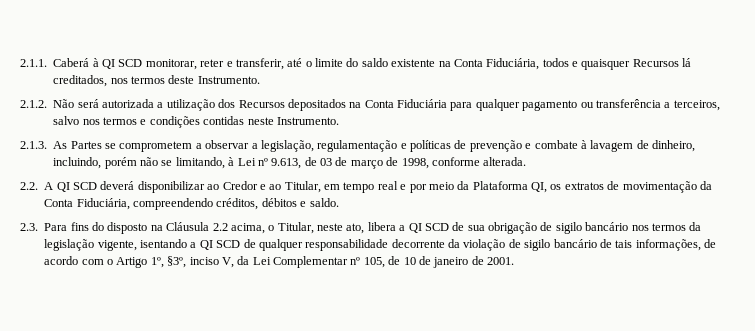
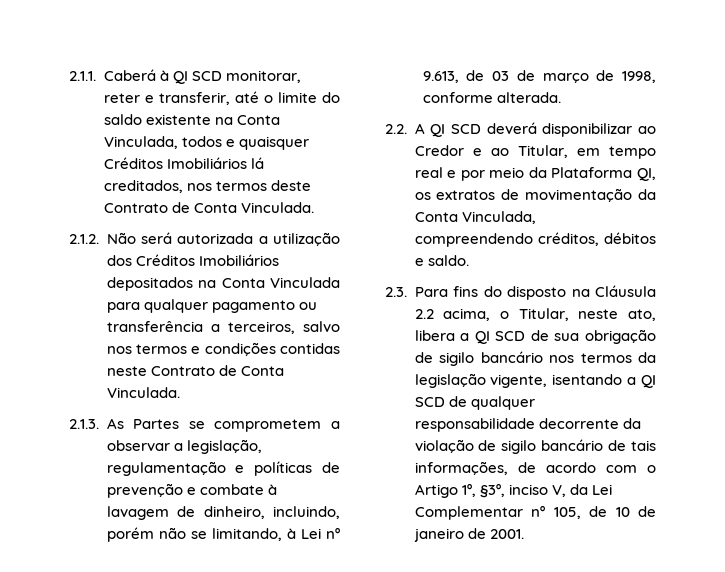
- 2.1.1. Caberá à QI SCD monitorar, reter e transferir, até o limite do saldo existente na Conta Fiduciária, todos e quaisquer Recursos lá creditados, nos termos deste Instrumento.
+ 2.1.1. Caberá à QI SCD monitorar, reter e transferir, até o limite do saldo existente na Conta Vinculada, todos e quaisquer Créditos Imobiliários lá creditados, nos termos deste Contrato de Conta Vinculada.
- 2.1.2. Não será autorizada a utilização dos Recursos depositados na Conta Fiduciária para qualquer pagamento ou transferência a terceiros, salvo nos termos e condições contidas neste Instrumento.
+ 2.1.2. Não será autorizada a utilização dos Créditos Imobiliários depositados na Conta Vinculada para qualquer pagamento ou transferência a terceiros, salvo nos termos e condições contidas neste Contrato de Conta Vinculada.
- 2.2. A QI SCD deverá disponibilizar ao Credor e ao Titular, em tempo real e por meio da Plataforma QI, os extratos de movimentação da Conta Fiduciária, compreendendo créditos, débitos e saldo.
+ 2.2. A QI SCD deverá disponibilizar ao Credor e ao Titular, em tempo real e por meio da Plataforma QI, os extratos de movimentação da Conta Vinculada, compreendendo créditos, débitos e saldo.

